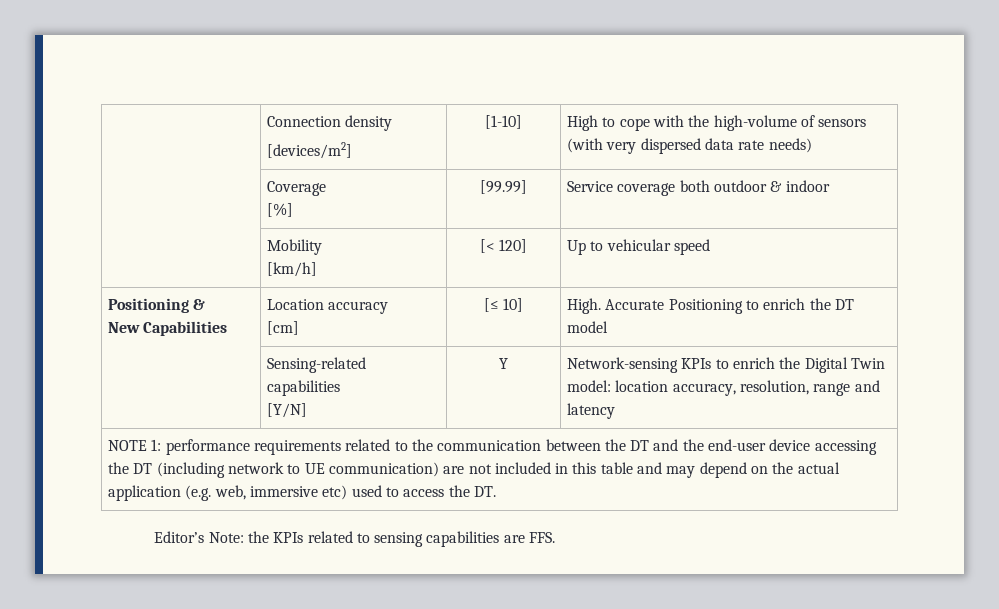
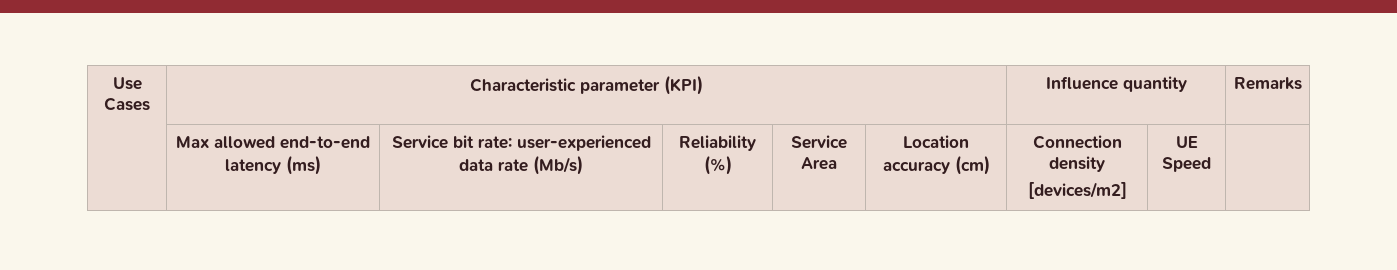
- | Connection density
- [devices/m2] | [1-10] | High to cope with the high-volume of sensors (with very dispersed data rate needs)
- | Coverage
- [%] | [99.99] | Service coverage both outdoor & indoor
- | Mobility
- [km/h] | [< 120] | Up to vehicular speed
- Positioning &
- New Capabilities | Location accuracy
- [cm] | [≤ 10] | High. Accurate Positioning to enrich the DT model
- | Sensing-related capabilities
- [Y/N] | Y | Network-sensing KPIs to enrich the Digital Twin model: location accuracy, resolution, range and latency
- NOTE 1: performance requirements related to the communication between the DT and the end-user device accessing the DT (including network to UE communication) are not included in this table and may depend on the actual application (e.g. web, immersive etc) used to access the DT.
- Editor’s Note: the KPIs related to sensing capabilities are FFS.
+ Use Cases | Characteristic parameter (KPI) | Influence quantity | Remarks
+ | Max allowed end-to-end latency (ms) | Service bit rate: user-experienced data rate (Mb/s) | Reliability (%) | Service Area | Location accuracy (cm) | Connection density
+ [devices/m2] | UE Speed |

